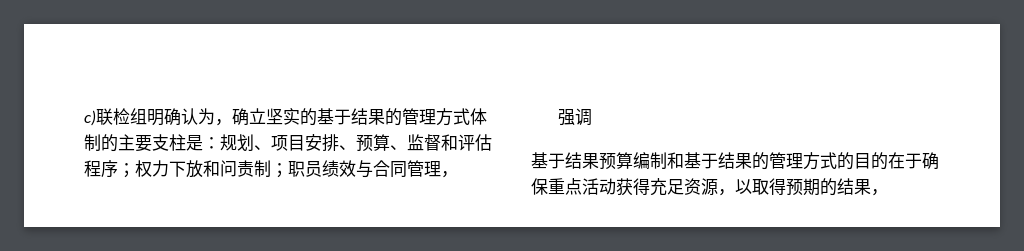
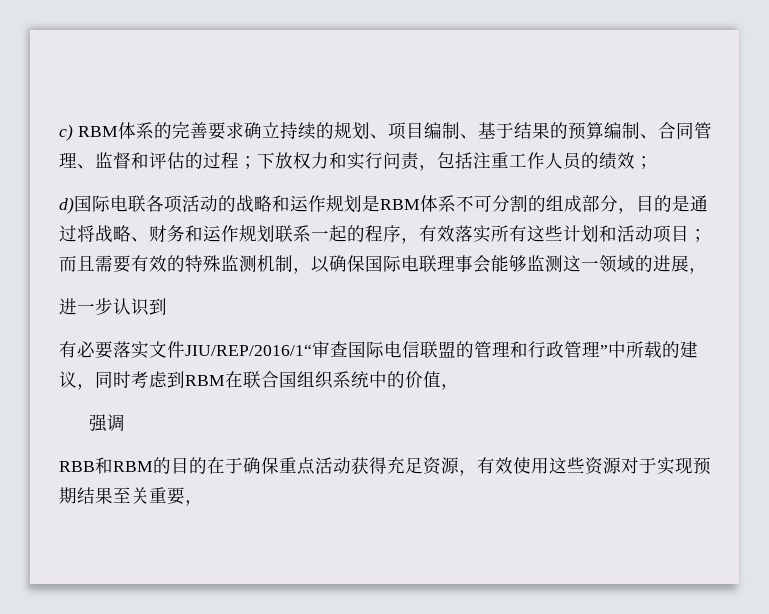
- c)联检组明确认为，确立坚实的基于结果的管理方式体制的主要支柱是：规划、项目安排、预算、监督和评估程序；权力下放和问责制；职员绩效与合同管理，
+ c) RBM体系的完善要求确立持续的规划、项目编制、基于结果的预算编制、合同管理、监督和评估的过程；下放权力和实行问责，包括注重工作人员的绩效；
+ d)国际电联各项活动的战略和运作规划是RBM体系不可分割的组成部分，目的是通过将战略、财务和运作规划联系一起的程序，有效落实所有这些计划和活动项目；而且需要有效的特殊监测机制，以确保国际电联理事会能够监测这一领域的进展，
+ 进一步认识到
+ 有必要落实文件JIU/REP/2016/1“审查国际电信联盟的管理和行政管理”中所载的建议，同时考虑到RBM在联合国组织系统中的价值，
  强调
- 基于结果预算编制和基于结果的管理方式的目的在于确保重点活动获得充足资源，以取得预期的结果，
+ RBB和RBM的目的在于确保重点活动获得充足资源，有效使用这些资源对于实现预期结果至关重要，

